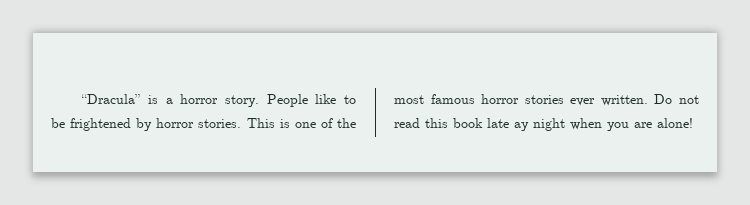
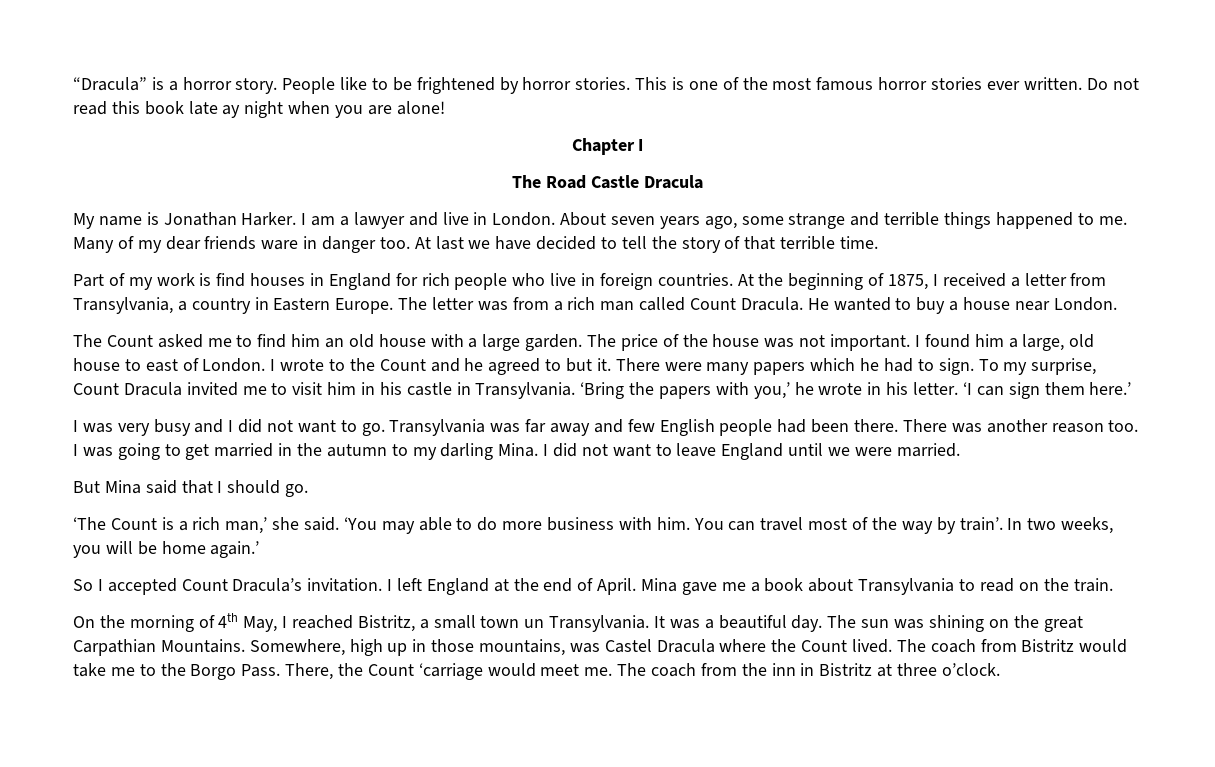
+ Chapter I
+ The Road Castle Dracula
+ My name is Jonathan Harker. I am a lawyer and live in London. About seven years ago, some strange and terrible things happened to me. Many of my dear friends ware in danger too. At last we have decided to tell the story of that terrible time.
+ Part of my work is find houses in England for rich people who live in foreign countries. At the beginning of 1875, I received a letter from Transylvania, a country in Eastern Europe. The letter was from a rich man called Count Dracula. He wanted to buy a house near London.
+ The Count asked me to find him an old house with a large garden. The price of the house was not important. I found him a large, old house to east of London. I wrote to the Count and he agreed to but it. There were many papers which he had to sign. To my surprise, Count Dracula invited me to visit him in his castle in Transylvania. ‘Bring the papers with you,’ he wrote in his letter. ‘I can sign them here.’
+ I was very busy and I did not want to go. Transylvania was far away and few English people had been there. There was another reason too. I was going to get married in the autumn to my darling Mina. I did not want to leave England until we were married.
+ But Mina said that I should go.
+ ‘The Count is a rich man,’ she said. ‘You may able to do more business with him. You can travel most of the way by train’. In two weeks, you will be home again.’
+ So I accepted Count Dracula’s invitation. I left England at the end of April. Mina gave me a book about Transylvania to read on the train.
+ On the morning of 4th May, I reached Bistritz, a small town un Transylvania. It was a beautiful day. The sun was shining on the great Carpathian Mountains. Somewhere, high up in those mountains, was Castel Dracula where the Count lived. The coach from Bistritz would take me to the Borgo Pass. There, the Count ‘carriage would meet me. The coach from the inn in Bistritz at three o’clock.

